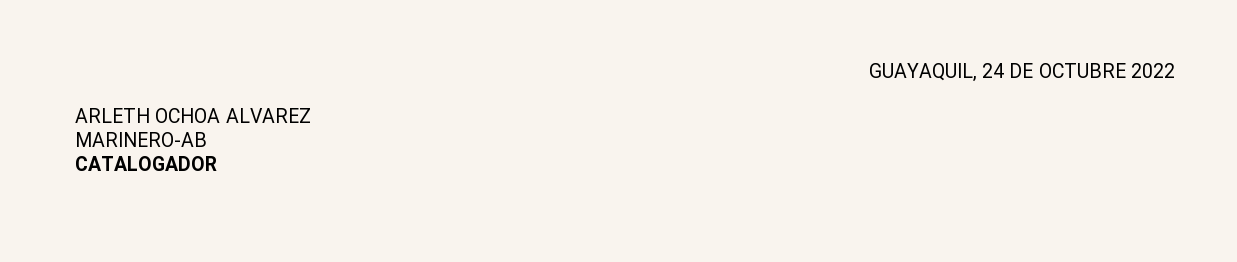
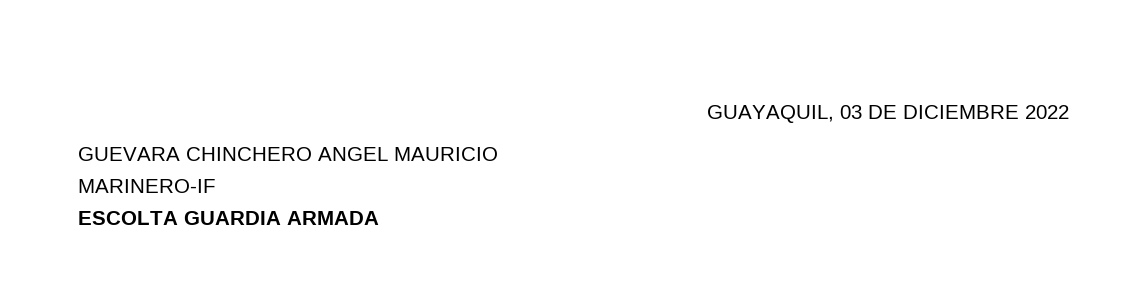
- GUAYAQUIL, 24 DE OCTUBRE 2022
- ARLETH OCHOA ALVAREZ
- MARINERO-AB
- CATALOGADOR
+ GUAYAQUIL, 03 DE DICIEMBRE 2022
+ GUEVARA CHINCHERO ANGEL MAURICIO
+ MARINERO-IF
+ ESCOLTA GUARDIA ARMADA

